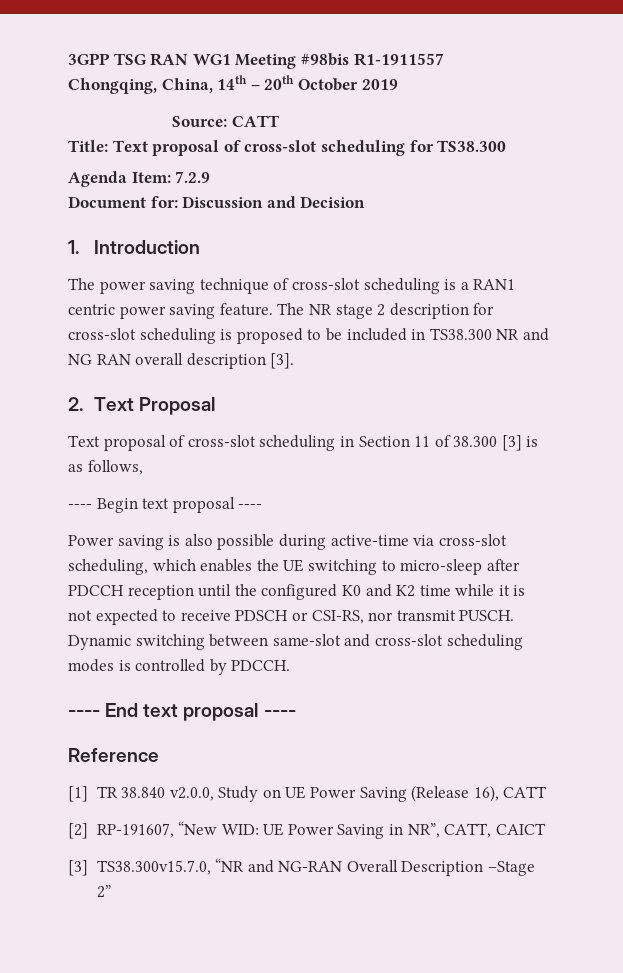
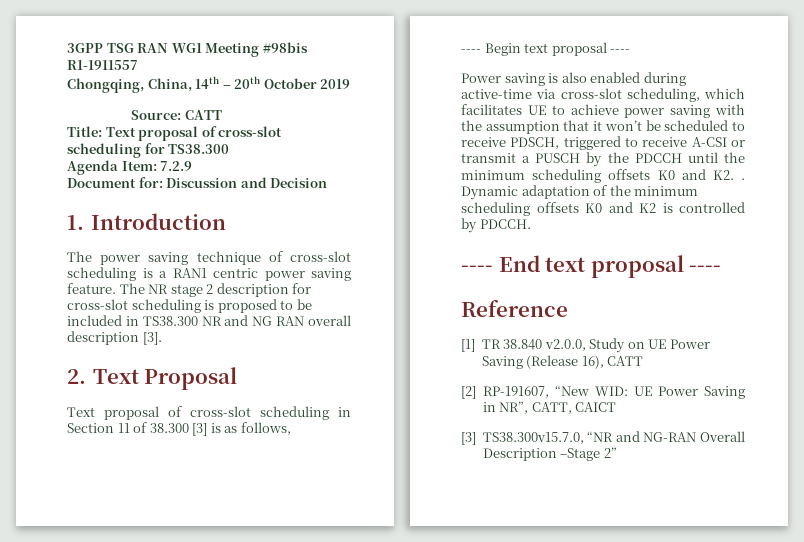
- Power saving is also possible during active-time via cross-slot scheduling, which enables the UE switching to micro-sleep after PDCCH reception until the configured K0 and K2 time while it is not expected to receive PDSCH or CSI-RS, nor transmit PUSCH. Dynamic switching between same-slot and cross-slot scheduling modes is controlled by PDCCH.
+ Power saving is also enabled during active-time via cross-slot scheduling, which facilitates UE to achieve power saving with the assumption that it won’t be scheduled to receive PDSCH, triggered to receive A-CSI or transmit a PUSCH by the PDCCH until the minimum scheduling offsets K0 and K2. . Dynamic adaptation of the minimum scheduling offsets K0 and K2 is controlled by PDCCH.

